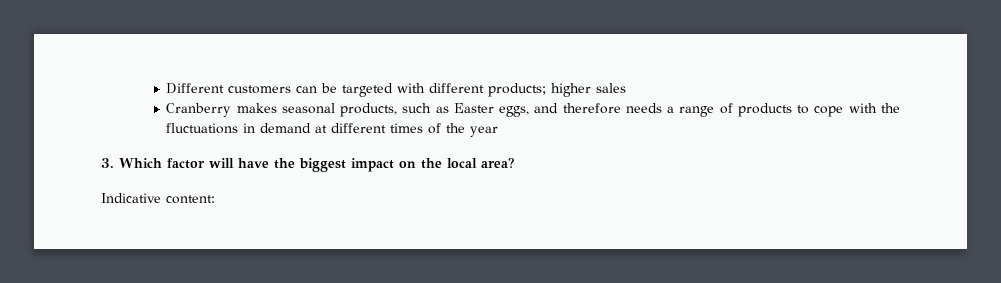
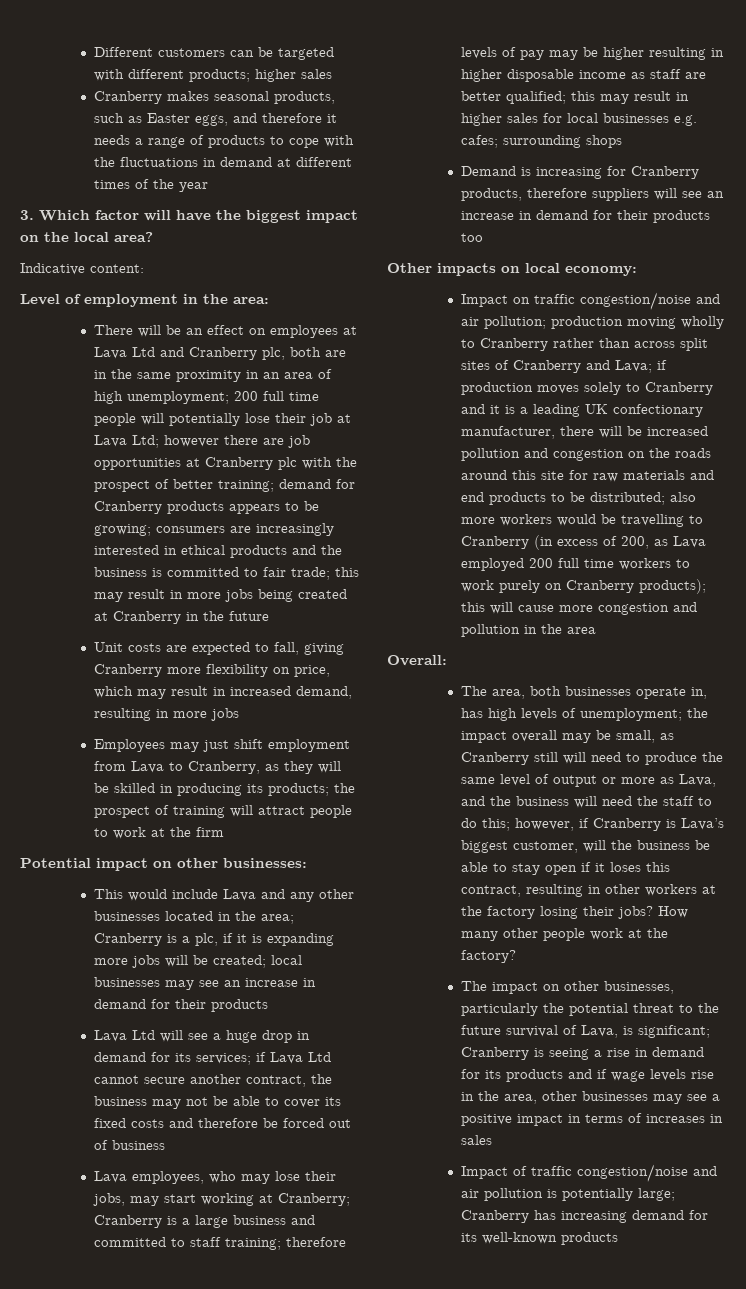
- Cranberry makes seasonal products, such as Easter eggs, and therefore needs a range of products to cope with the fluctuations in demand at different times of the year
+ Cranberry makes seasonal products, such as Easter eggs, and therefore it needs a range of products to cope with the fluctuations in demand at different times of the year
+ Level of employment in the area:
+ There will be an effect on employees at Lava Ltd and Cranberry plc, both are in the same proximity in an area of high unemployment; 200 full time people will potentially lose their job at Lava Ltd; however there are job opportunities at Cranberry plc with the prospect of better training; demand for Cranberry products appears to be growing; consumers are increasingly interested in ethical products and the business is committed to fair trade; this may result in more jobs being created at Cranberry in the future
+ Unit costs are expected to fall, giving Cranberry more flexibility on price, which may result in increased demand, resulting in more jobs
+ Employees may just shift employment from Lava to Cranberry, as they will be skilled in producing its products; the prospect of training will attract people to work at the firm
+ Potential impact on other businesses:
+ This would include Lava and any other businesses located in the area; Cranberry is a plc, if it is expanding more jobs will be created; local businesses may see an increase in demand for their products
+ Lava Ltd will see a huge drop in demand for its services; if Lava Ltd cannot secure another contract, the business may not be able to cover its fixed costs and therefore be forced out of business
+ Lava employees, who may lose their jobs, may start working at Cranberry; Cranberry is a large business and committed to staff training; therefore levels of pay may be higher resulting in higher disposable income as staff are better qualified; this may result in higher sales for local businesses e.g. cafes; surrounding shops
+ Demand is increasing for Cranberry products, therefore suppliers will see an increase in demand for their products too
+ Other impacts on local economy:
+ Impact on traffic congestion/noise and air pollution; production moving wholly to Cranberry rather than across split sites of Cranberry and Lava; if production moves solely to Cranberry and it is a leading UK confectionary manufacturer, there will be increased pollution and congestion on the roads around this site for raw materials and end products to be distributed; also more workers would be travelling to Cranberry (in excess of 200, as Lava employed 200 full time workers to work purely on Cranberry products); this will cause more congestion and pollution in the area
+ Overall:
+ The area, both businesses operate in, has high levels of unemployment; the impact overall may be small, as Cranberry still will need to produce the same level of output or more as Lava, and the business will need the staff to do this; however, if Cranberry is Lava’s biggest customer, will the business be able to stay open if it loses this contract, resulting in other workers at the factory losing their jobs? How many other people work at the factory?
+ The impact on other businesses, particularly the potential threat to the future survival of Lava, is significant; Cranberry is seeing a rise in demand for its products and if wage levels rise in the area, other businesses may see a positive impact in terms of increases in sales
+ Impact of traffic congestion/noise and air pollution is potentially large; Cranberry has increasing demand for its well-known products

